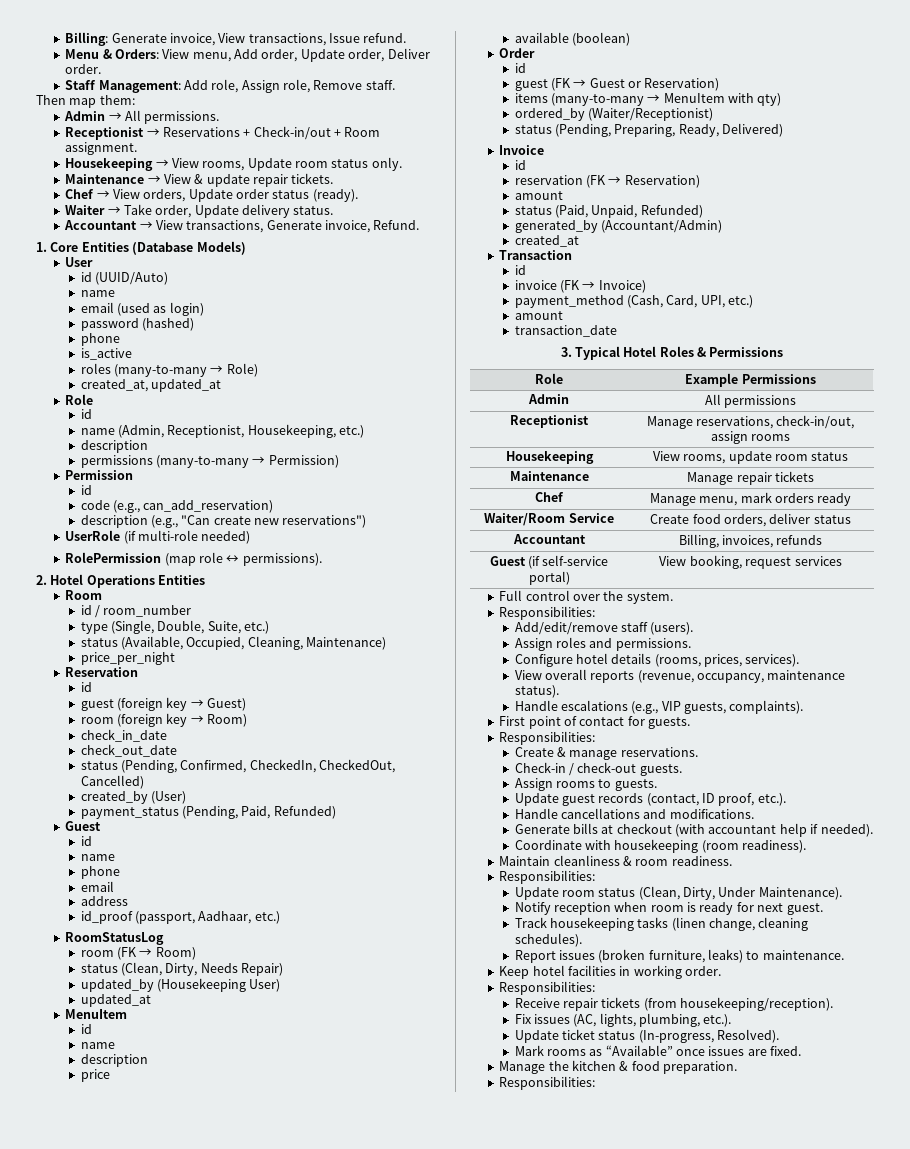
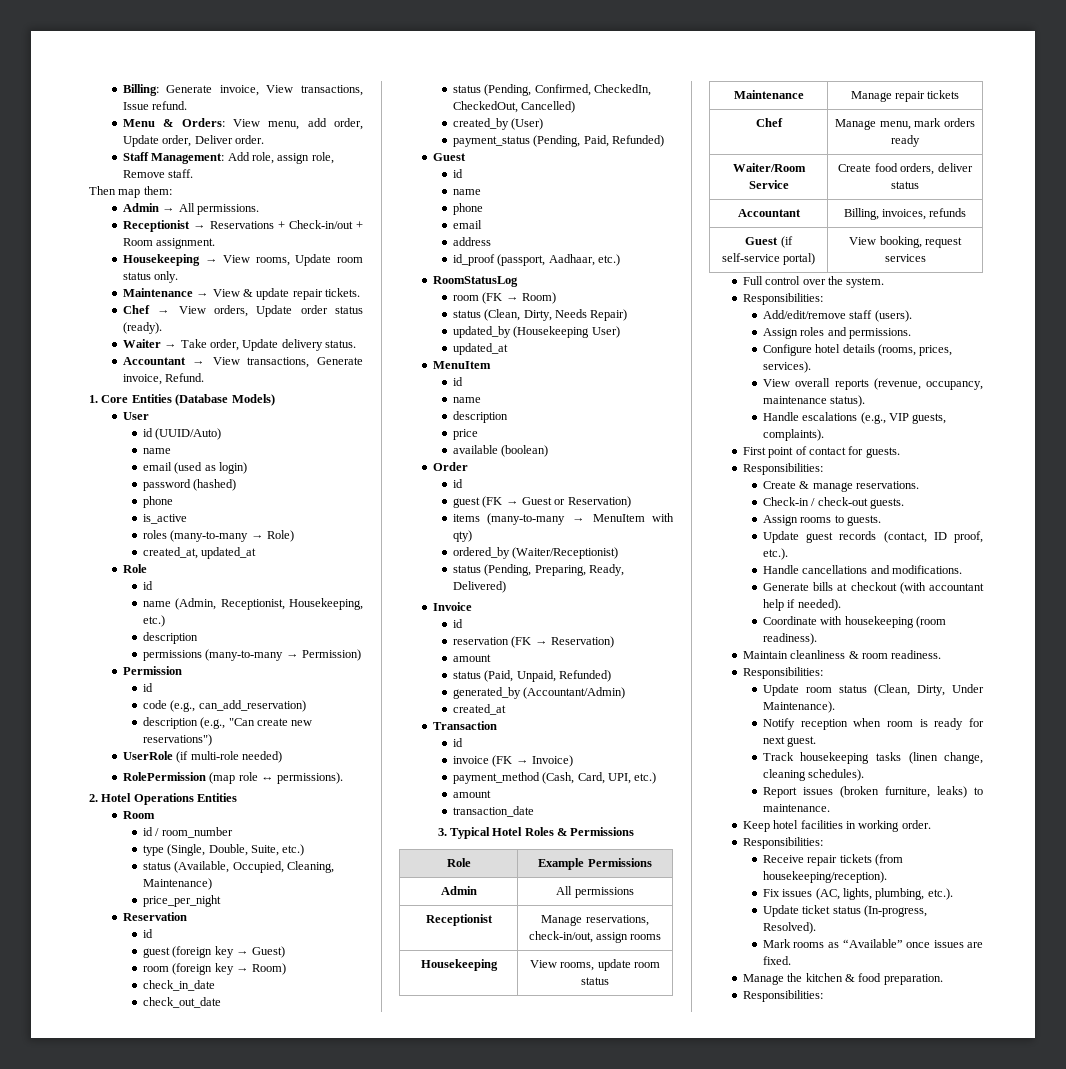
- Menu & Orders: View menu, Add order, Update order, Deliver order.
+ Menu & Orders: View menu, add order, Update order, Deliver order.
- Staff Management: Add role, Assign role, Remove staff.
+ Staff Management: Add role, assign role, Remove staff.

